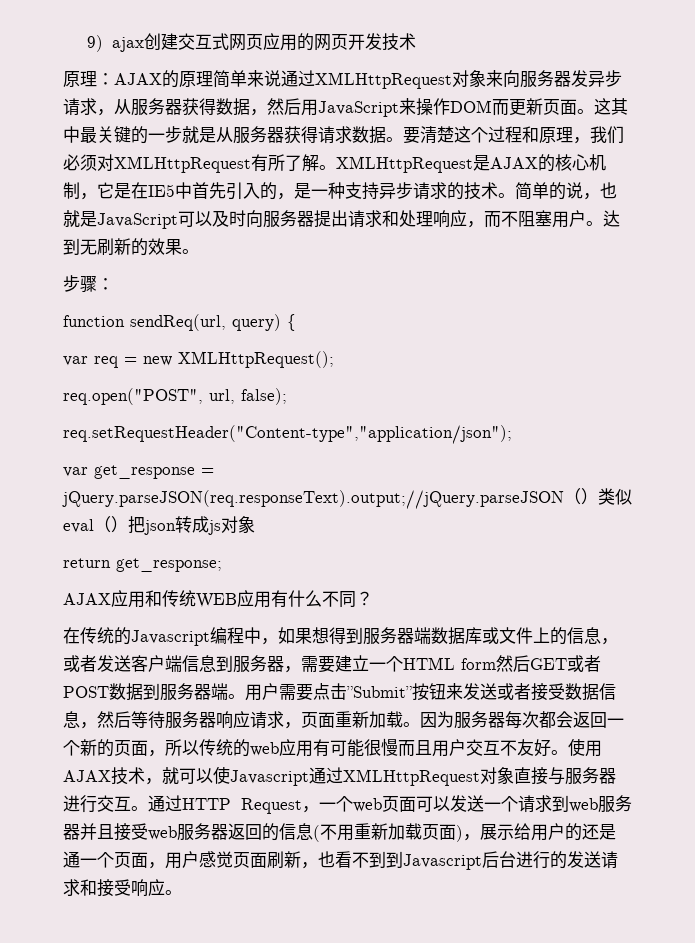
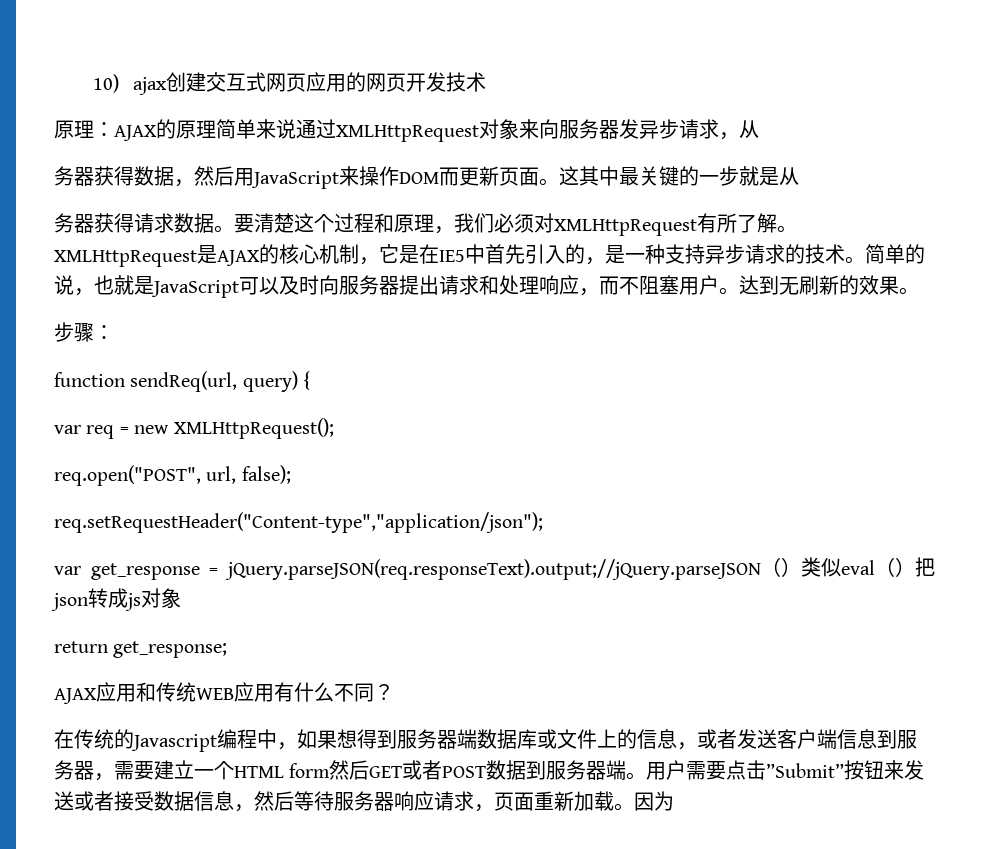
- 9) ajax创建交互式网页应用的网页开发技术
+ 10) ajax创建交互式网页应用的网页开发技术
- 原理：AJAX的原理简单来说通过XMLHttpRequest对象来向服务器发异步请求，从服务器获得数据，然后用JavaScript来操作DOM而更新页面。
+ 原理：AJAX的原理简单来说通过XMLHttpRequest对象来向服务器发异步请求，从
+ 务器获得数据，然后用JavaScript来操作DOM而更新页面。
- 这其中最关键的一步就是从服务器获得请求数据。
+ 这其中最关键的一步就是从
+ 务器获得请求数据。
- 因为服务器每次都会返回一个新的页面，所以传统的web应用有可能很慢而且用户交互不友好。使用AJAX技术，就可以使Javascript通过XMLHttpRequest对象直接与服务器进行交互。通过HTTP Request，一个web页面可以发送一个请求到web服务器并且接受web服务器返回的信息(不用重新加载页面)，展示给用户的还是通一个页面，用户感觉页面刷新，也看不到到Javascript后台进行的发送请求和接受响应。
+ 因为

